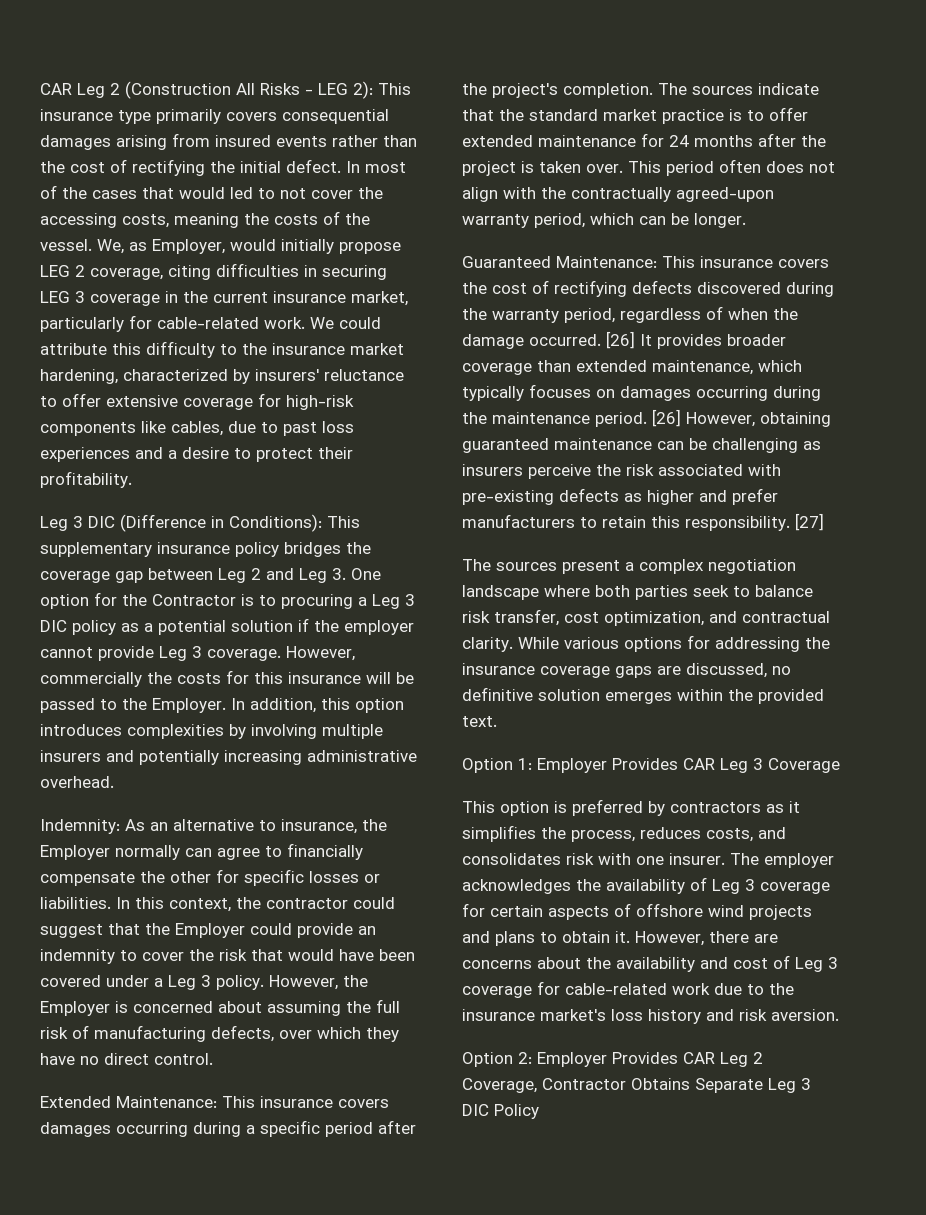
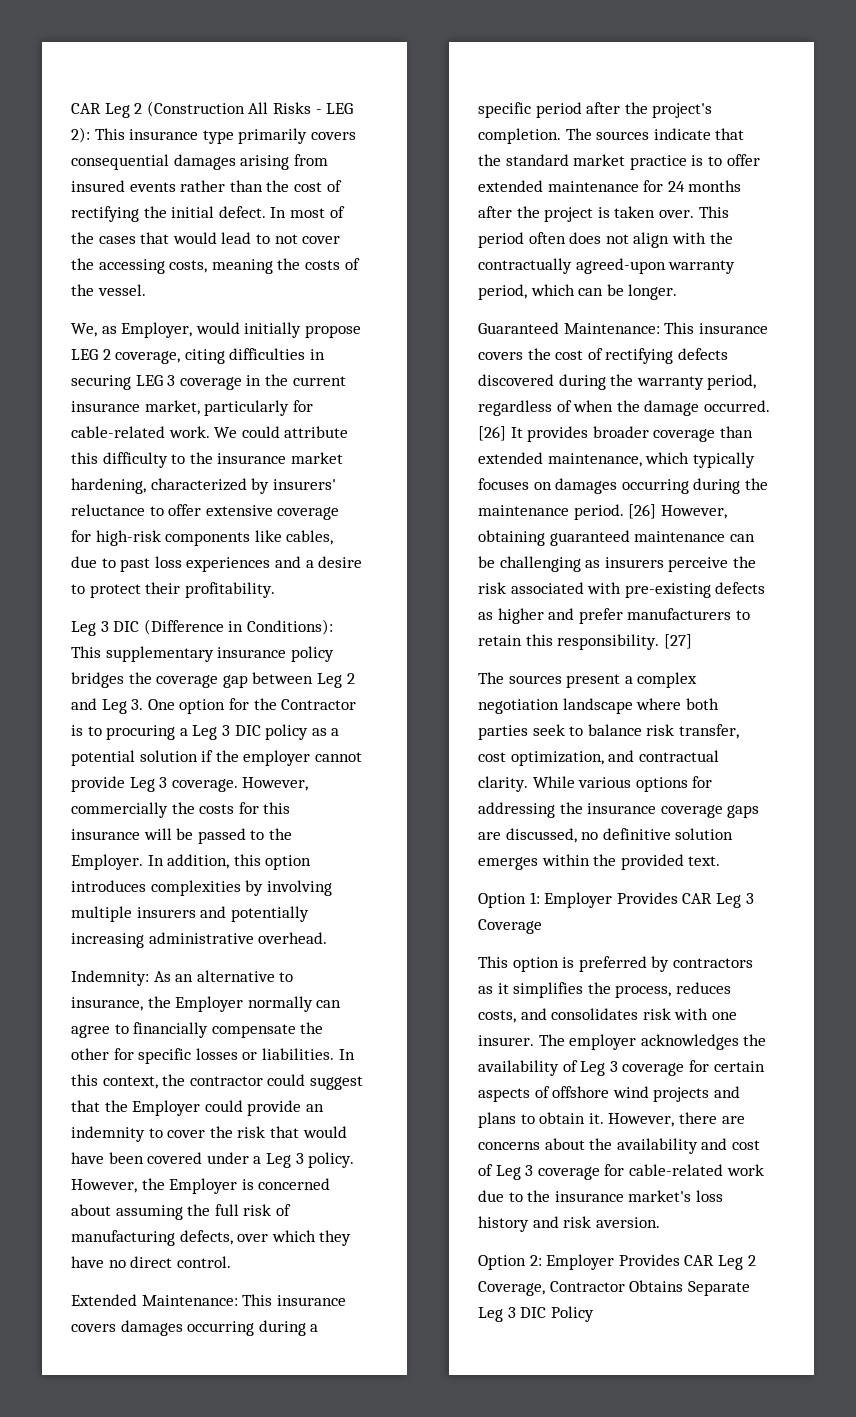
- In most of the cases that would led to not cover the accessing costs, meaning the costs of the vessel. We, as Employer, would initially propose LEG 2 coverage, citing difficulties in securing LEG 3 coverage in the current insurance market, particularly for cable-related work.
+ In most of the cases that would lead to not cover the accessing costs, meaning the costs of the vessel.
+ We, as Employer, would initially propose LEG 2 coverage, citing difficulties in securing LEG 3 coverage in the current insurance market, particularly for cable-related work.

